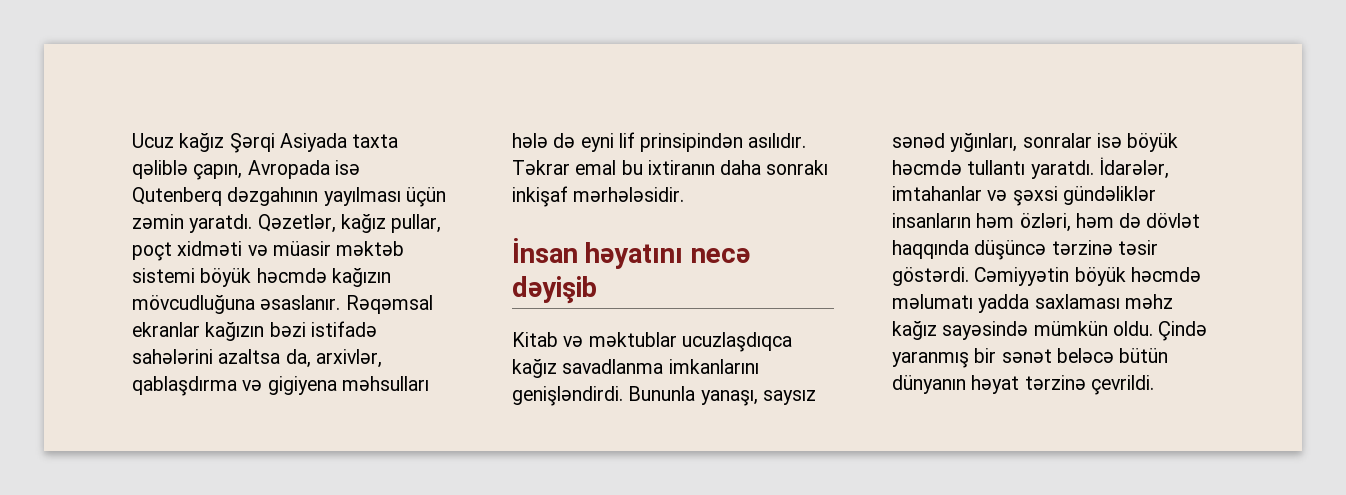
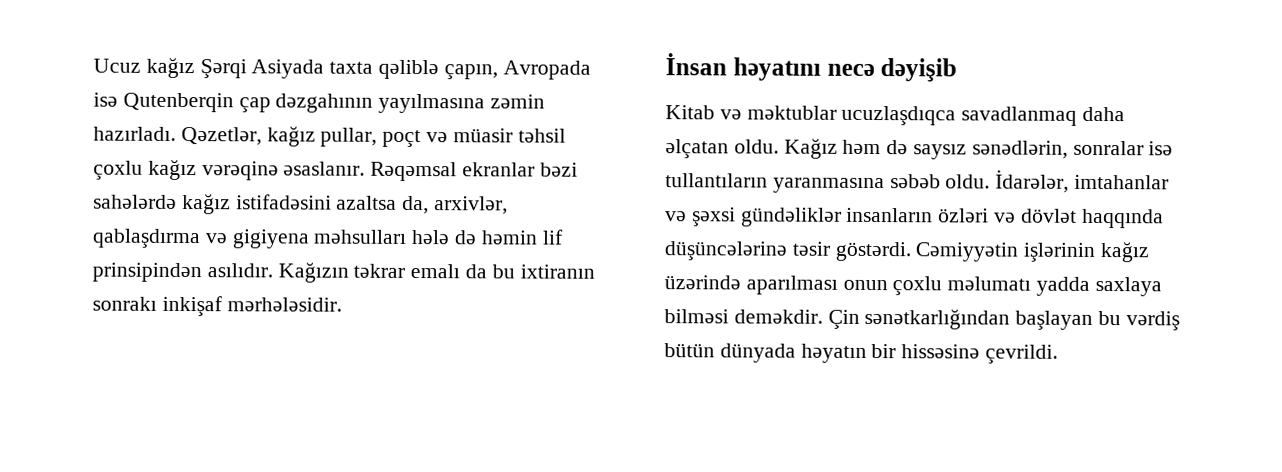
- Ucuz kağız Şərqi Asiyada taxta qəliblə çapın, Avropada isə Qutenberq dəzgahının yayılması üçün zəmin yaratdı.
+ Ucuz kağız Şərqi Asiyada taxta qəliblə çapın, Avropada isə Qutenberqin çap dəzgahının yayılmasına zəmin hazırladı.
- Qəzetlər, kağız pullar, poçt xidməti və müasir məktəb sistemi böyük həcmdə kağızın mövcudluğuna əsaslanır. Rəqəmsal ekranlar kağızın bəzi istifadə sahələrini azaltsa da, arxivlər, qablaşdırma və gigiyena məhsulları hələ də eyni lif prinsipindən asılıdır.
+ Qəzetlər, kağız pullar, poçt və müasir təhsil çoxlu kağız vərəqinə əsaslanır. Rəqəmsal ekranlar bəzi sahələrdə kağız istifadəsini azaltsa da, arxivlər, qablaşdırma və gigiyena məhsulları hələ də həmin lif prinsipindən asılıdır.
- Təkrar emal bu ixtiranın daha sonrakı inkişaf mərhələsidir.
+ Kağızın təkrar emalı da bu ixtiranın sonrakı inkişaf mərhələsidir.
- Kitab və məktublar ucuzlaşdıqca kağız savadlanma imkanlarını genişləndirdi. Bununla yanaşı, saysız sənəd yığınları, sonralar isə böyük həcmdə tullantı yaratdı.
+ Kitab və məktublar ucuzlaşdıqca savadlanmaq daha əlçatan oldu. Kağız həm də saysız sənədlərin, sonralar isə tullantıların yaranmasına səbəb oldu.
- İdarələr, imtahanlar və şəxsi gündəliklər insanların həm özləri, həm də dövlət haqqında düşüncə tərzinə təsir göstərdi. Cəmiyyətin böyük həcmdə məlumatı yadda saxlaması məhz kağız sayəsində mümkün oldu. Çində yaranmış bir sənət beləcə bütün dünyanın həyat tərzinə çevrildi.
+ İdarələr, imtahanlar və şəxsi gündəliklər insanların özləri və dövlət haqqında düşüncələrinə təsir göstərdi. Cəmiyyətin işlərinin kağız üzərində aparılması onun çoxlu məlumatı yadda saxlaya bilməsi deməkdir. Çin sənətkarlığından başlayan bu vərdiş bütün dünyada həyatın bir hissəsinə çevrildi.

